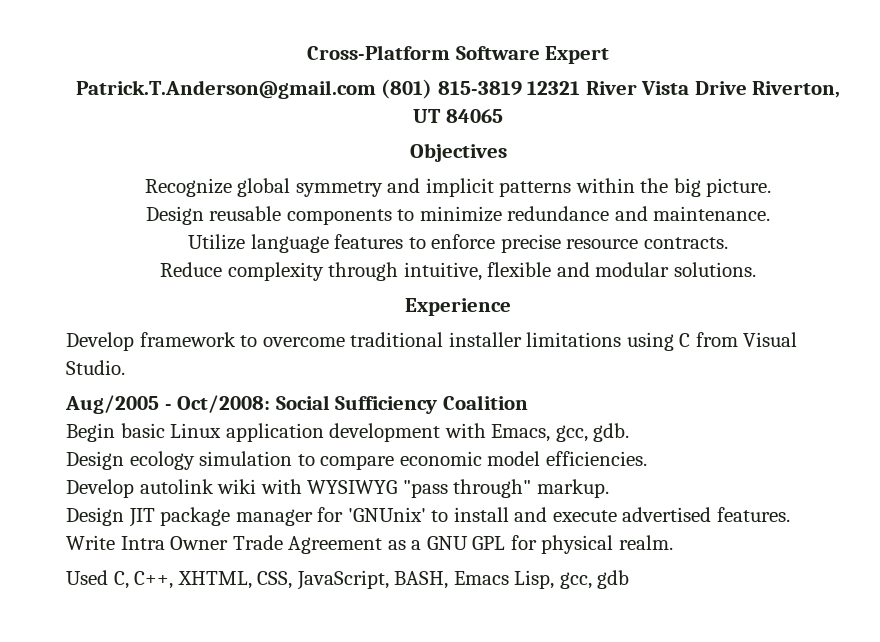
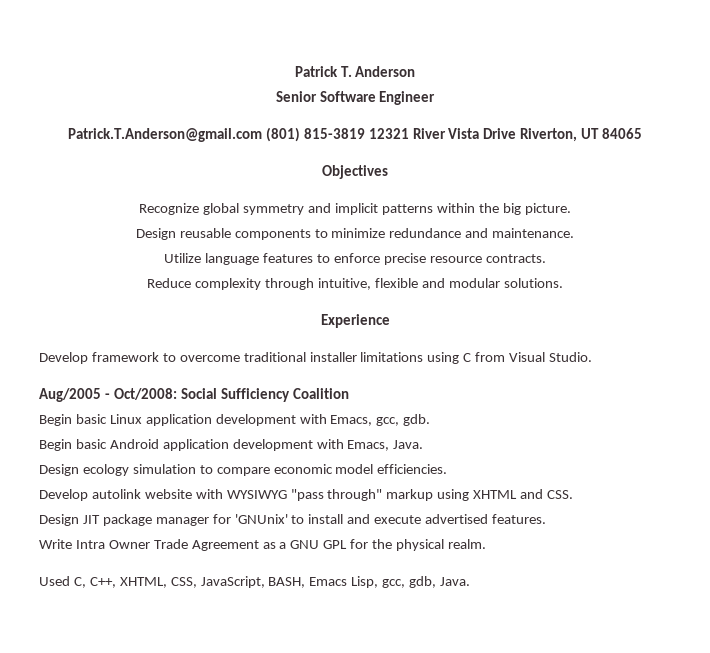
- Cross-Platform Software Expert
+ Patrick T. Anderson
+ Senior Software Engineer
+ Begin basic Android application development with Emacs, Java.
- Develop autolink wiki with WYSIWYG "pass through" markup.
+ Develop autolink website with WYSIWYG "pass through" markup using XHTML and CSS.
- Write Intra Owner Trade Agreement as a GNU GPL for physical realm.
+ Write Intra Owner Trade Agreement as a GNU GPL for the physical realm.
- Used C, C++, XHTML, CSS, JavaScript, BASH, Emacs Lisp, gcc, gdb
+ Used C, C++, XHTML, CSS, JavaScript, BASH, Emacs Lisp, gcc, gdb, Java.

